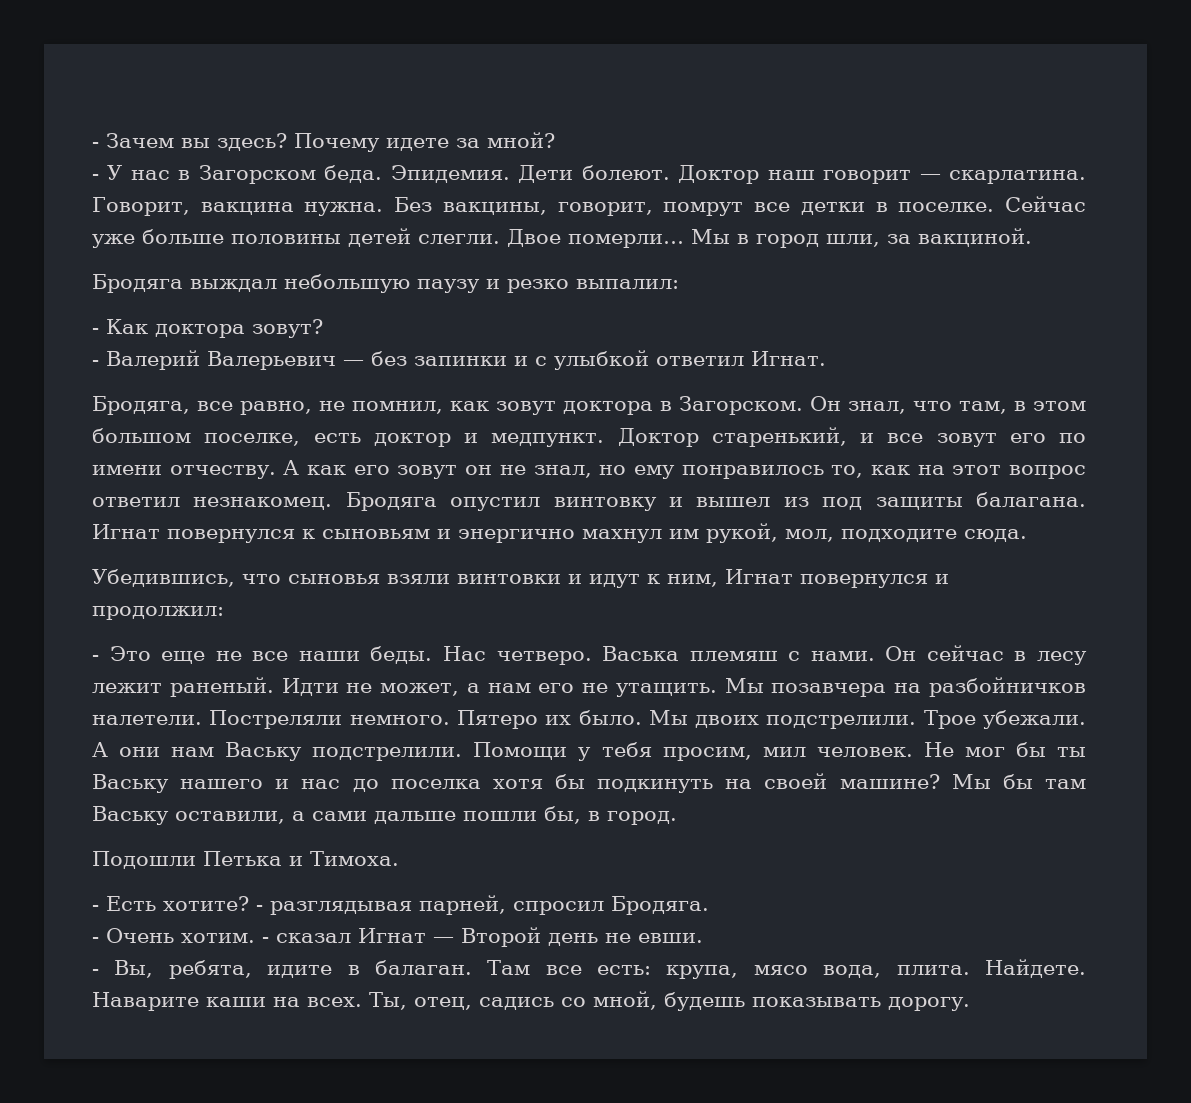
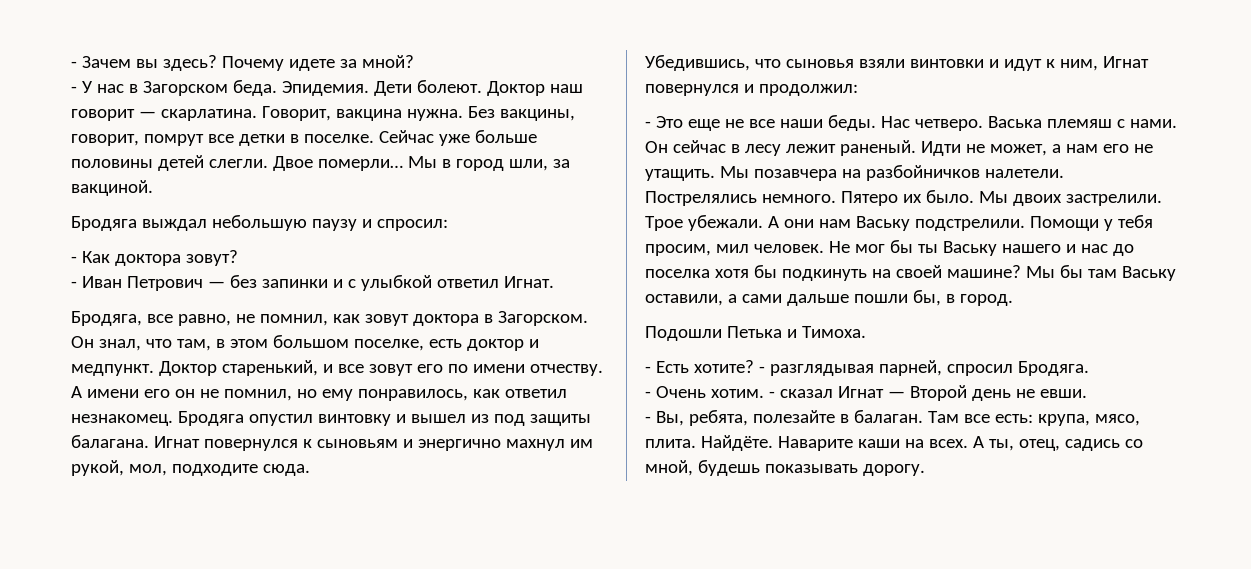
- Бродяга выждал небольшую паузу и резко выпалил:
+ Бродяга выждал небольшую паузу и спросил:
- - Валерий Валерьевич — без запинки и с улыбкой ответил Игнат.
+ - Иван Петрович — без запинки и с улыбкой ответил Игнат.
- А как его зовут он не знал, но ему понравилось то, как на этот вопрос ответил незнакомец.
+ А имени его он не помнил, но ему понравилось, как ответил незнакомец.
- Постреляли немного.
+ Пострелялись немного.
- Мы двоих подстрелили.
+ Мы двоих застрелили.
- - Вы, ребята, идите в балаган.
+ - Вы, ребята, полезайте в балаган.
- Там все есть: крупа, мясо вода, плита. Найдете.
+ Там все есть: крупа, мясо, плита. Найдёте.
- Ты, отец, садись со мной, будешь показывать дорогу.
+ А ты, отец, садись со мной, будешь показывать дорогу.

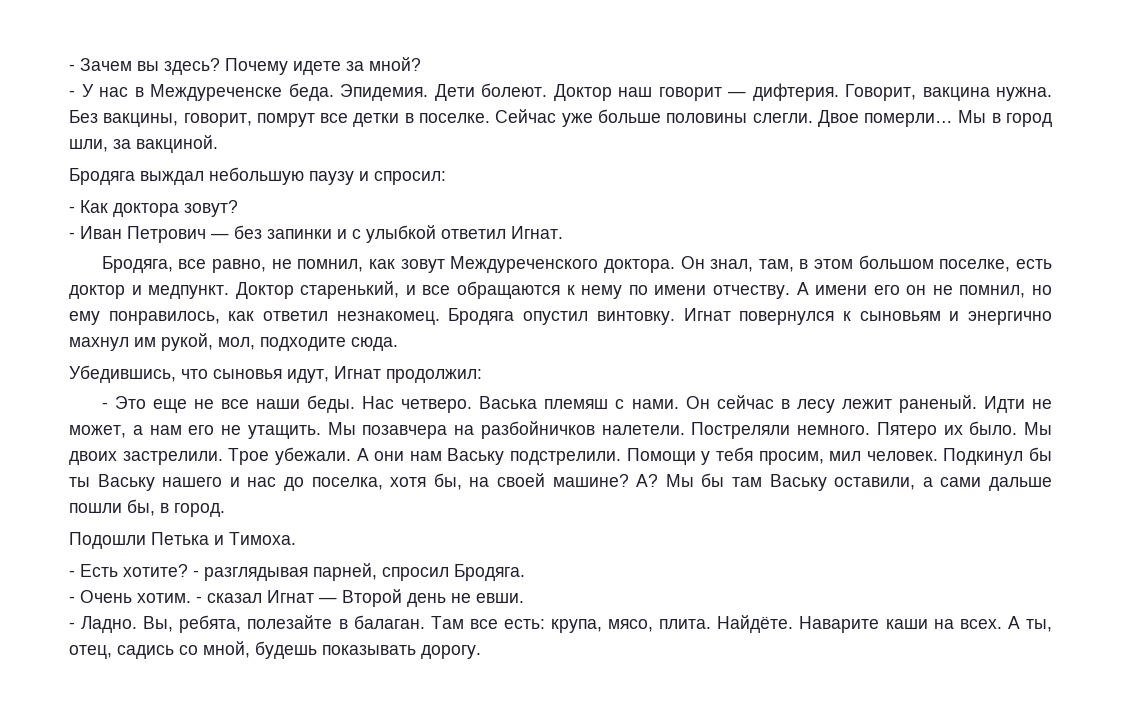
- - У нас в Загорском беда.
+ - У нас в Междуреченске беда.
- Доктор наш говорит — скарлатина.
+ Доктор наш говорит — дифтерия.
- Сейчас уже больше половины детей слегли.
+ Сейчас уже больше половины слегли.
- Бродяга, все равно, не помнил, как зовут доктора в Загорском.
+ Бродяга, все равно, не помнил, как зовут Междуреченского доктора.
- Он знал, что там, в этом большом поселке, есть доктор и медпункт.
+ Он знал, там, в этом большом поселке, есть доктор и медпункт.
- Доктор старенький, и все зовут его по имени отчеству.
+ Доктор старенький, и все обращаются к нему по имени отчеству.
- Бродяга опустил винтовку и вышел из под защиты балагана.
+ Бродяга опустил винтовку.
- Убедившись, что сыновья взяли винтовки и идут к ним, Игнат повернулся и продолжил:
+ Убедившись, что сыновья идут, Игнат продолжил:
- Пострелялись немного.
+ Постреляли немного.
- Не мог бы ты Ваську нашего и нас до поселка хотя бы подкинуть на своей машине?
+ Подкинул бы ты Ваську нашего и нас до поселка, хотя бы, на своей машине?
+ А?
- - Вы, ребята, полезайте в балаган.
+ - Ладно. Вы, ребята, полезайте в балаган.

